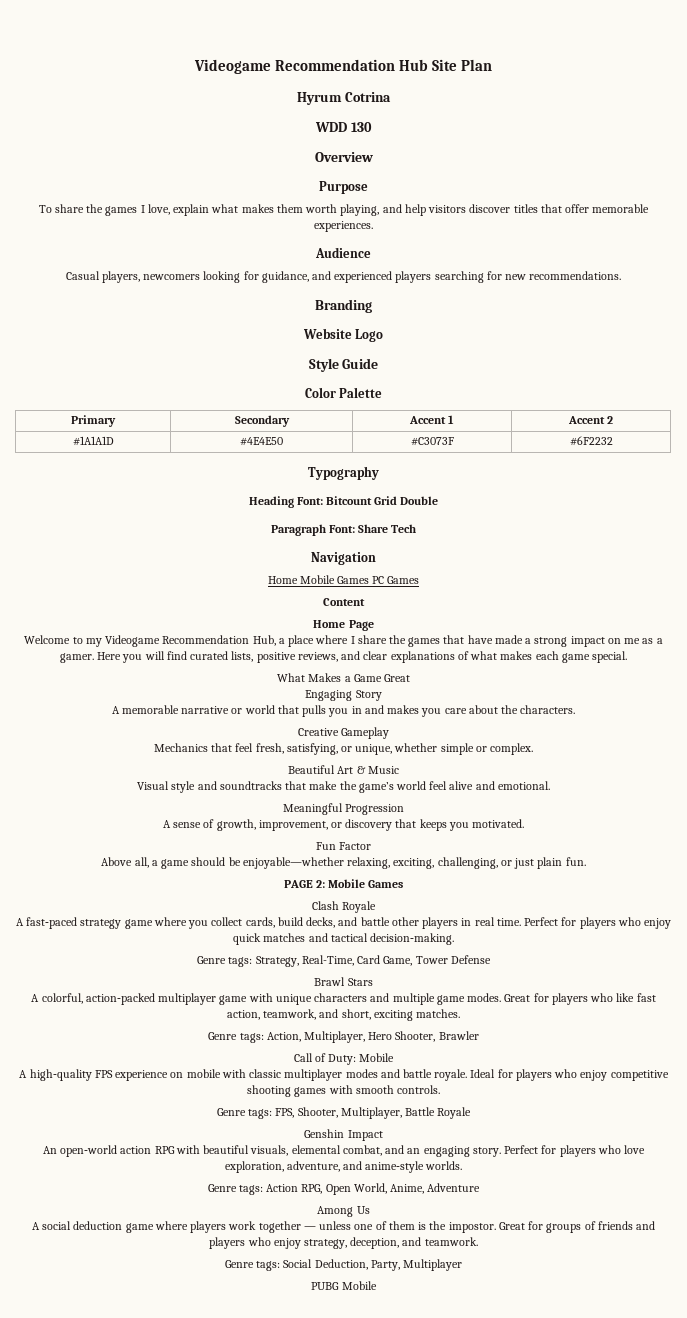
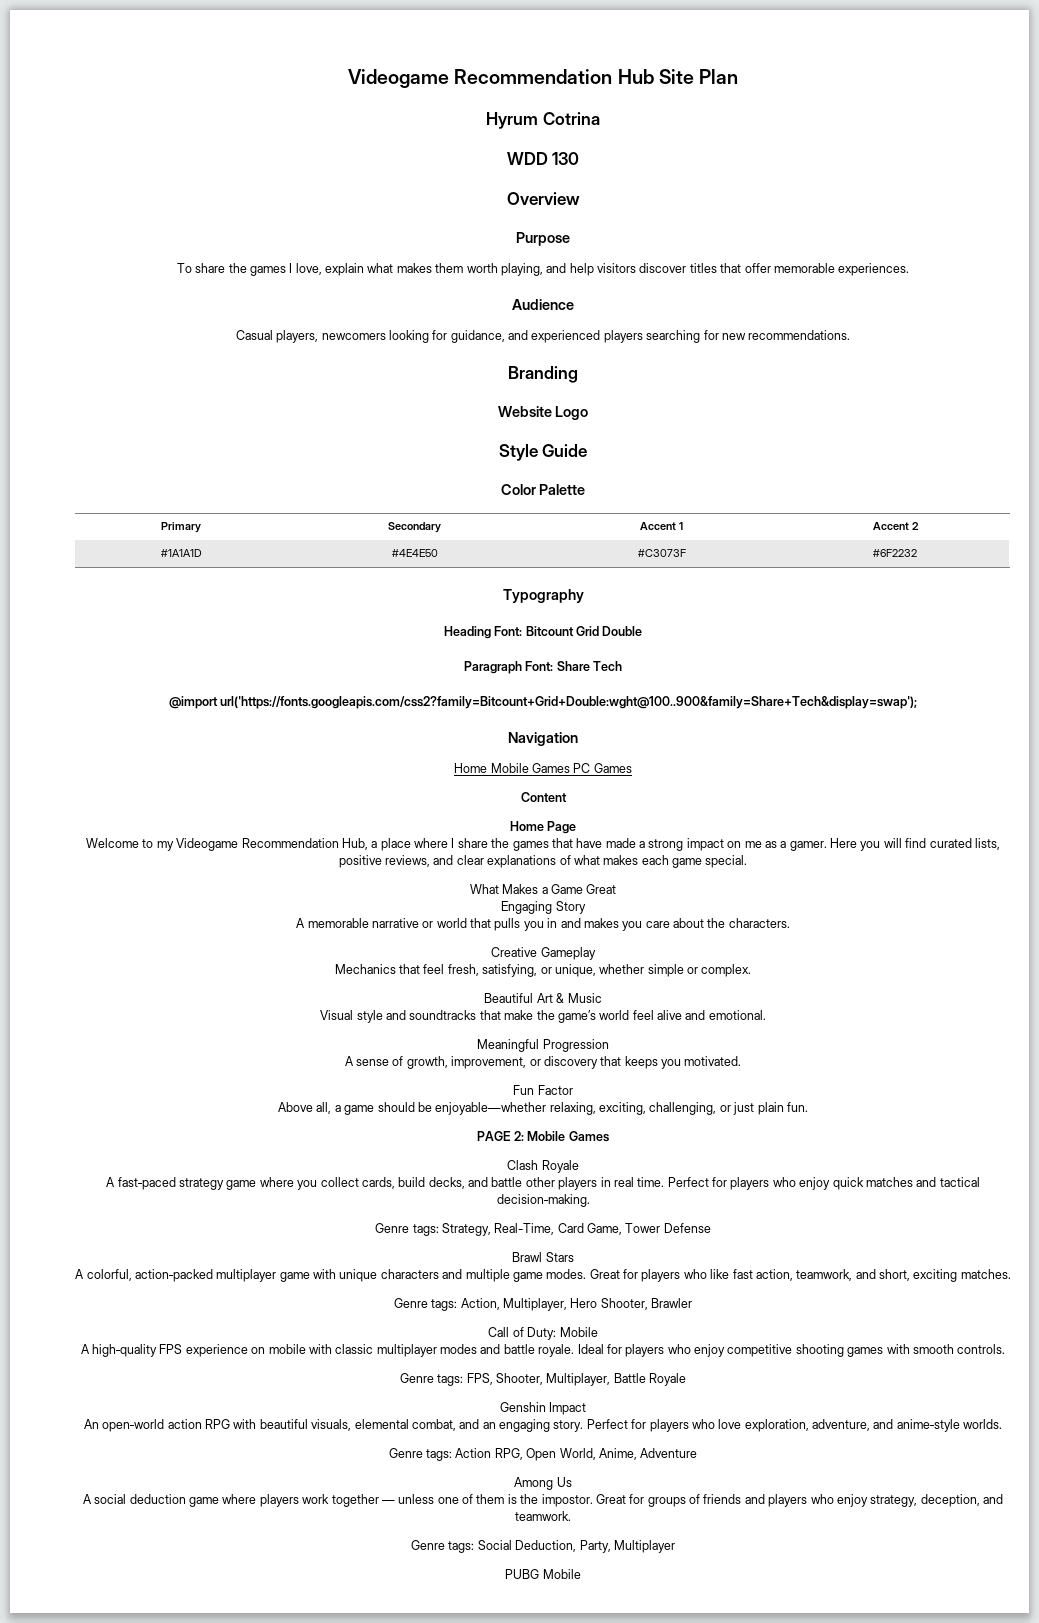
+ @import url('https://fonts.googleapis.com/css2?family=Bitcount+Grid+Double:wght@100..900&family=Share+Tech&display=swap');

